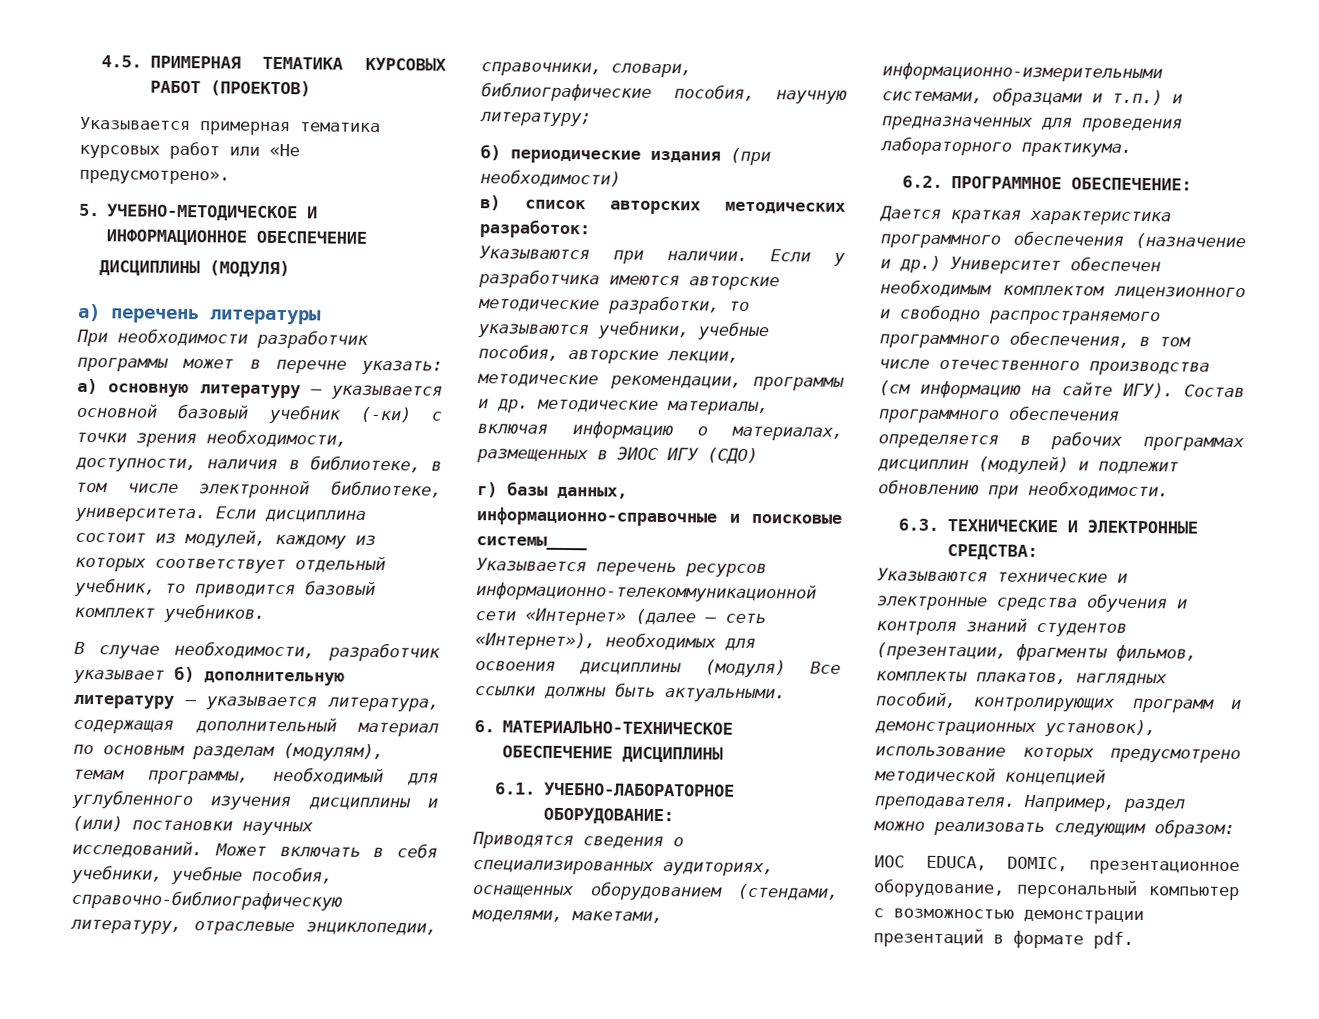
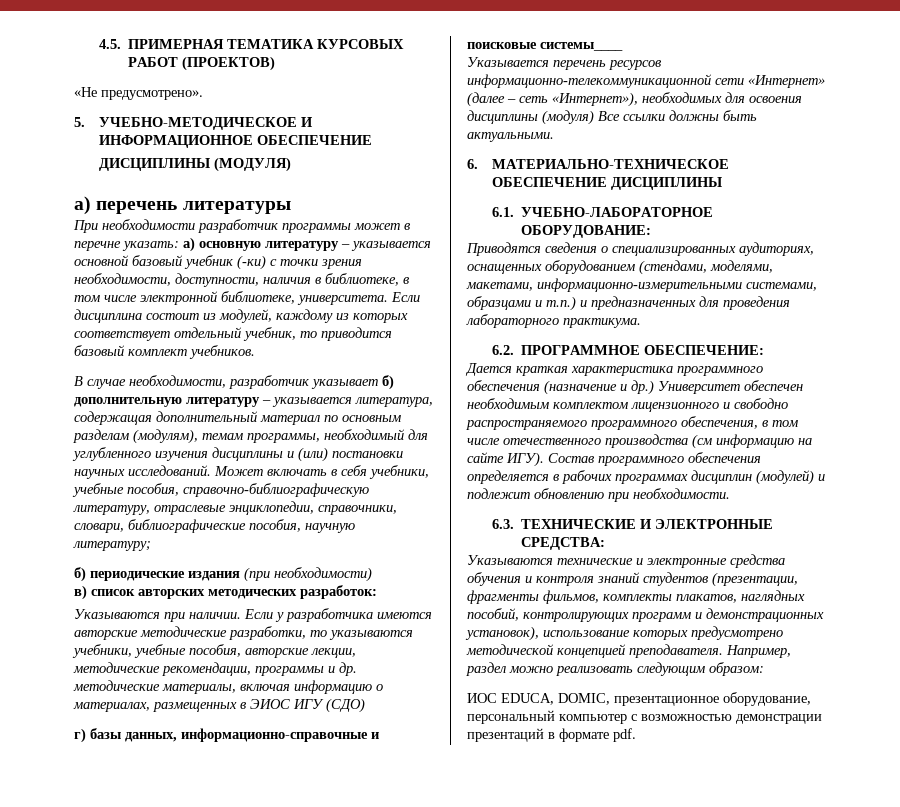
- Указывается примерная тематика курсовых работ или «Не предусмотрено».
+ «Не предусмотрено».

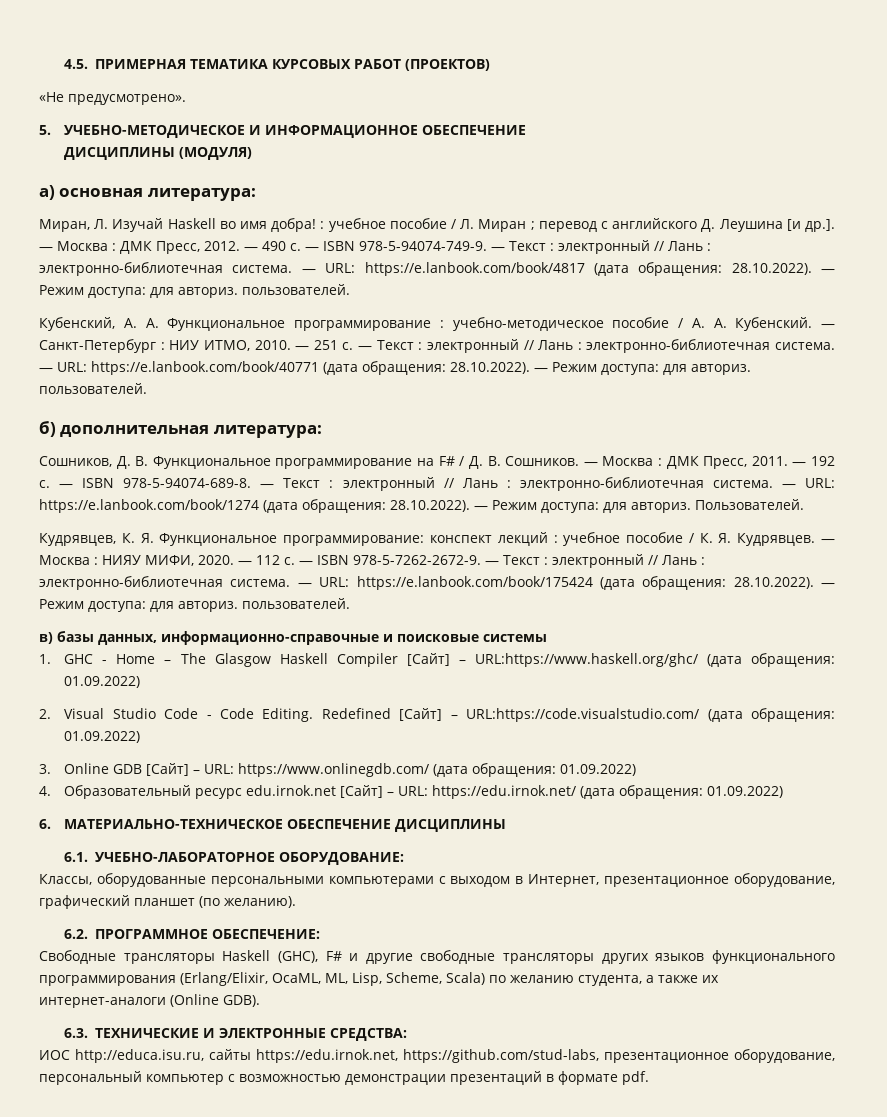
- а) перечень литературы
- При необходимости разработчик программы может в перечне указать: а) основную литературу – указывается основной базовый учебник (-ки) с точки зрения необходимости, доступности, наличия в библиотеке, в том числе электронной библиотеке, университета. Если дисциплина состоит из модулей, каждому из которых соответствует отдельный учебник, то приводится базовый комплект учебников.
- В случае необходимости, разработчик указывает б) дополнительную литературу – указывается литература, содержащая дополнительный материал по основным разделам (модулям), темам программы, необходимый для углубленного изучения дисциплины и (или) постановки научных исследований. Может включать в себя учебники, учебные пособия, справочно-библиографическую литературу, отраслевые энциклопедии, справочники, словари, библиографические пособия, научную литературу;
- б) периодические издания (при необходимости)
- в) список авторских методических разработок:
- Указываются при наличии. Если у разработчика имеются авторские методические разработки, то указываются учебники, учебные пособия, авторские лекции, методические рекомендации, программы и др. методические материалы, включая информацию о материалах, размещенных в ЭИОС ИГУ (СДО)
- г) базы данных, информационно-справочные и поисковые системы____
- Указывается перечень ресурсов информационно-телекоммуникационной сети «Интернет» (далее – сеть «Интернет»), необходимых для освоения дисциплины (модуля) Все ссылки должны быть актуальными.
+ а) основная литература:
+ Миран, Л. Изучай Haskell во имя добра! : учебное пособие / Л. Миран ; перевод с английского Д. Леушина [и др.]. — Москва : ДМК Пресс, 2012. — 490 с. — ISBN 978-5-94074-749-9. — Текст : электронный // Лань : электронно-библиотечная система. — URL: https://e.lanbook.com/book/4817 (дата обращения: 28.10.2022). — Режим доступа: для авториз. пользователей.
+ Кубенский, А. А. Функциональное программирование : учебно-методическое пособие / А. А. Кубенский. — Санкт-Петербург : НИУ ИТМО, 2010. — 251 с. — Текст : электронный // Лань : электронно-библиотечная система. — URL: https://e.lanbook.com/book/40771 (дата обращения: 28.10.2022). — Режим доступа: для авториз. пользователей.
+ б) дополнительная литература:
+ Сошников, Д. В. Функциональное программирование на F# / Д. В. Сошников. — Москва : ДМК Пресс, 2011. — 192 с. — ISBN 978-5-94074-689-8. — Текст : электронный // Лань : электронно-библиотечная система. — URL: https://e.lanbook.com/book/1274 (дата обращения: 28.10.2022). — Режим доступа: для авториз. Пользователей.
+ Кудрявцев, К. Я. Функциональное программирование: конспект лекций : учебное пособие / К. Я. Кудрявцев. — Москва : НИЯУ МИФИ, 2020. — 112 с. — ISBN 978-5-7262-2672-9. — Текст : электронный // Лань : электронно-библиотечная система. — URL: https://e.lanbook.com/book/175424 (дата обращения: 28.10.2022). — Режим доступа: для авториз. пользователей.
+ в) базы данных, информационно-справочные и поисковые системы
+ 1. GHC - Home – The Glasgow Haskell Compiler [Сайт] – URL:https://www.haskell.org/ghc/ (дата обращения: 01.09.2022)
+ 2. Visual Studio Code - Code Editing. Redefined [Сайт] – URL:https://code.visualstudio.com/ (дата обращения: 01.09.2022)
+ 3. Online GDB [Сайт] – URL: https://www.onlinegdb.com/ (дата обращения: 01.09.2022)
+ 4. Образовательный ресурс edu.irnok.net [Сайт] – URL: https://edu.irnok.net/ (дата обращения: 01.09.2022)
- Приводятся сведения о специализированных аудиториях, оснащенных оборудованием (стендами, моделями, макетами, информационно-измерительными системами, образцами и т.п.) и предназначенных для проведения лабораторного практикума.
+ Классы, оборудованные персональными компьютерами с выходом в Интернет, презентационное оборудование, графический планшет (по желанию).
  6.2. ПРОГРАММНОЕ ОБЕСПЕЧЕНИЕ:
- Дается краткая характеристика программного обеспечения (назначение и др.) Университет обеспечен необходимым комплектом лицензионного и свободно распространяемого программного обеспечения, в том числе отечественного производства (см информацию на сайте ИГУ). Состав программного обеспечения определяется в рабочих программах дисциплин (модулей) и подлежит обновлению при необходимости.
+ Свободные трансляторы Haskell (GHC), F# и другие свободные трансляторы других языков функционального программирования (Erlang/Elixir, OcaML, ML, Lisp, Scheme, Scala) по желанию студента, а также их интернет-аналоги (Online GDB).
- Указываются технические и электронные средства обучения и контроля знаний студентов (презентации, фрагменты фильмов, комплекты плакатов, наглядных пособий, контролирующих программ и демонстрационных установок), использование которых предусмотрено методической концепцией преподавателя. Например, раздел можно реализовать следующим образом:
- ИОС EDUCA, DOMIC, презентационное оборудование, персональный компьютер с возможностью демонстрации презентаций в формате pdf.
+ ИОС http://educa.isu.ru, cайты https://edu.irnok.net, https://github.com/stud-labs, презентационное оборудование, персональный компьютер с возможностью демонстрации презентаций в формате pdf.

